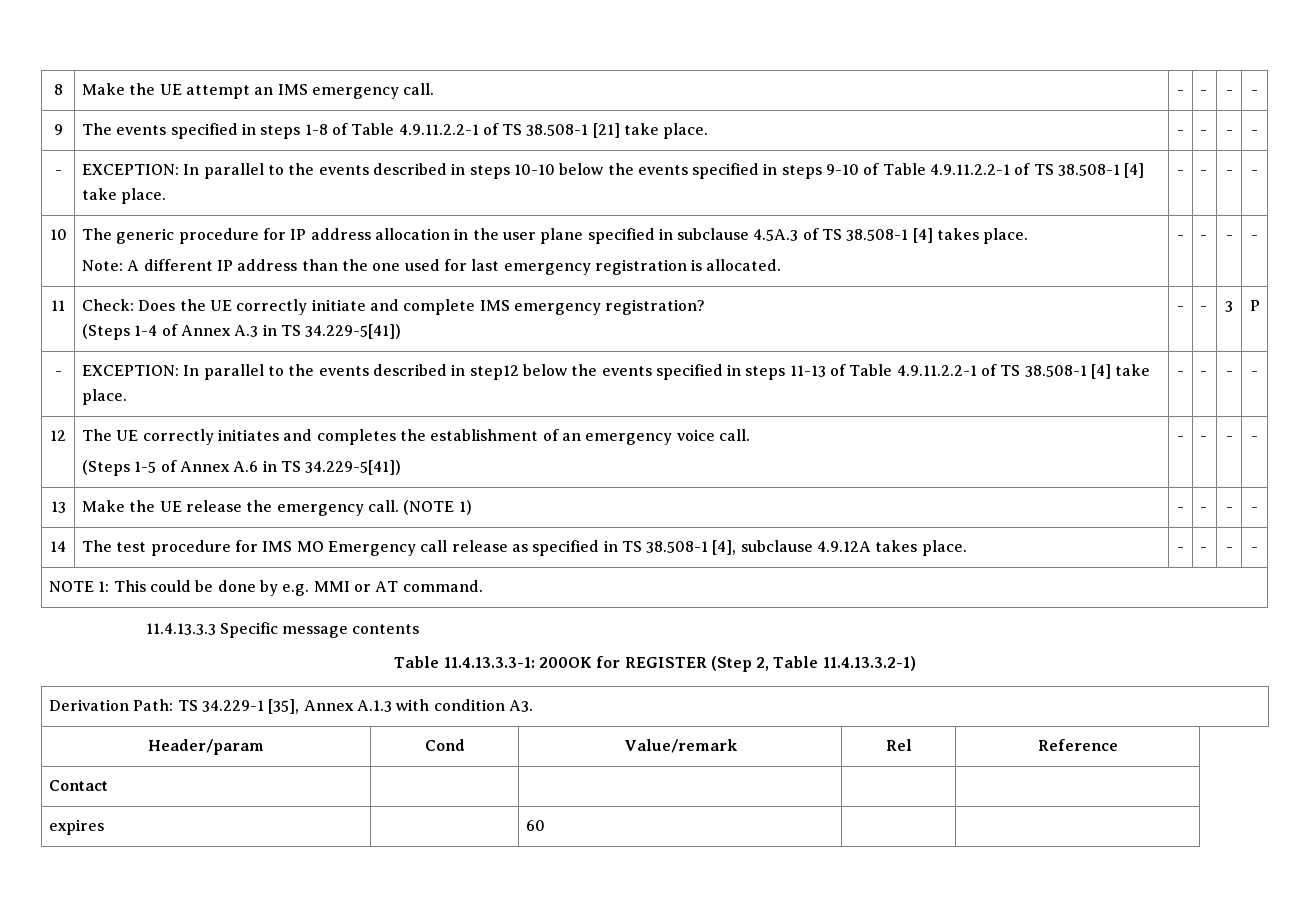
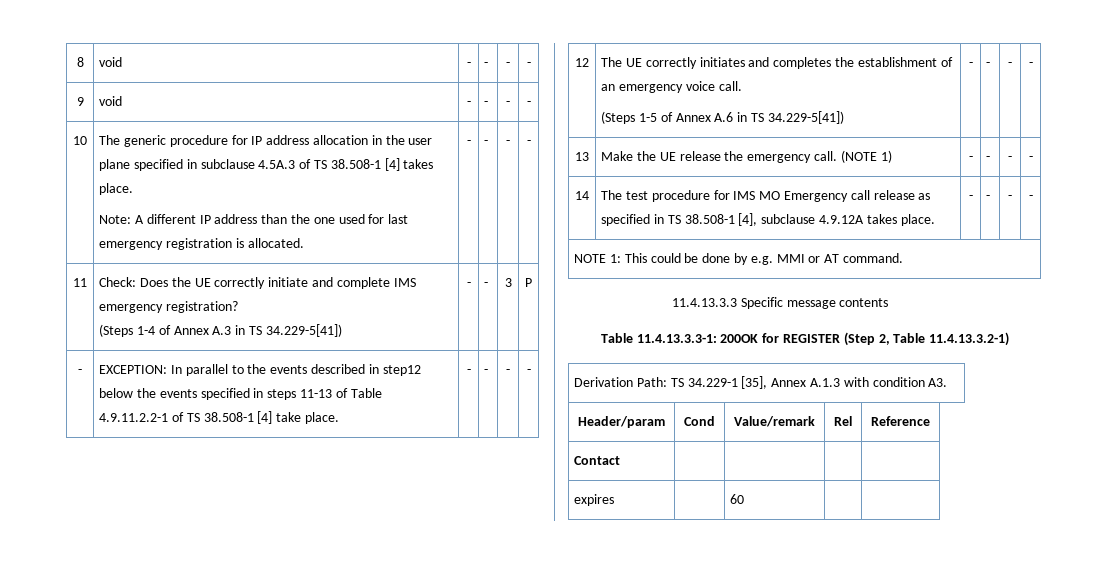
- 8 | Make the UE attempt an IMS emergency call. | - | - | - | -
+ 8 | void | - | - | - | -
- 9 | The events specified in steps 1-8 of Table 4.9.11.2.2-1 of TS 38.508-1 [21] take place. | - | - | - | -
- - | EXCEPTION: In parallel to the events described in steps 10-10 below the events specified in steps 9-10 of Table 4.9.11.2.2-1 of TS 38.508-1 [4] take place. | - | - | - | -
+ 9 | void | - | - | - | -

